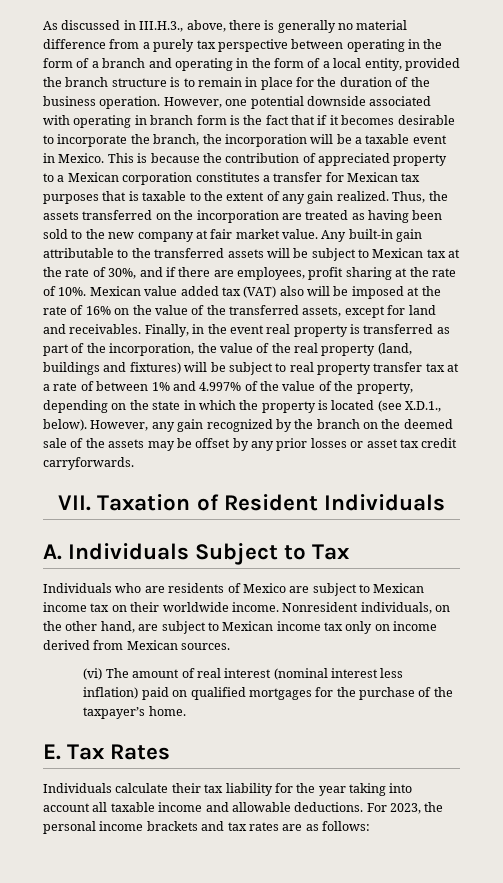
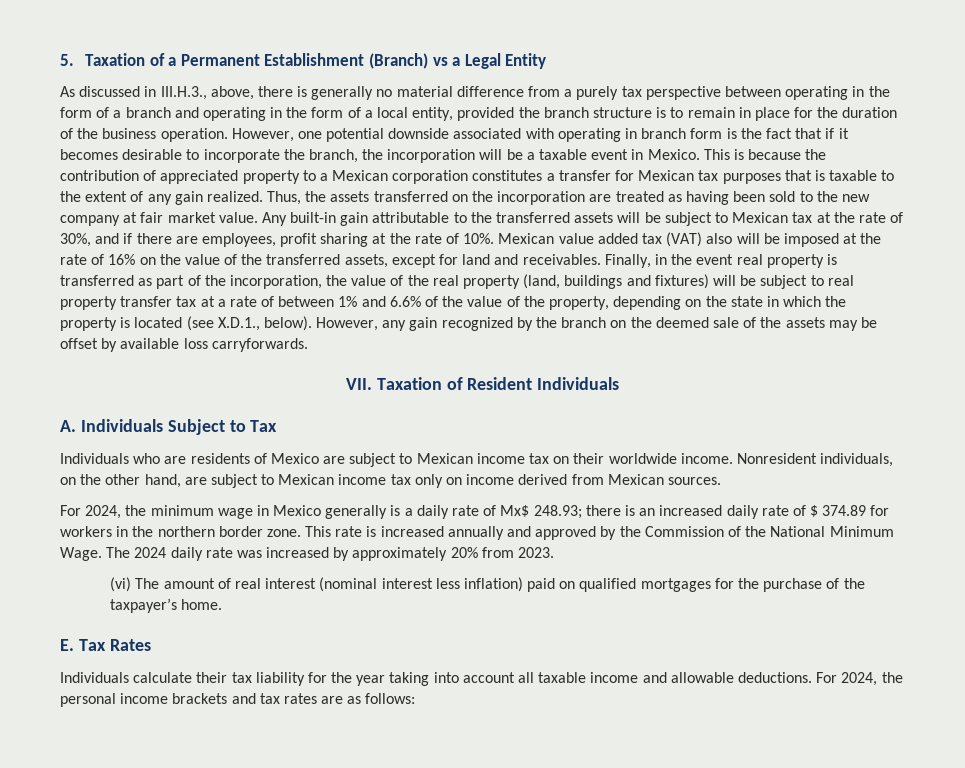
+ 5. Taxation of a Permanent Establishment (Branch) vs a Legal Entity
- Finally, in the event real property is transferred as part of the incorporation, the value of the real property (land, buildings and fixtures) will be subject to real property transfer tax at a rate of between 1% and 4.997% of the value of the property, depending on the state in which the property is located (see X.D.1., below).
+ Finally, in the event real property is transferred as part of the incorporation, the value of the real property (land, buildings and fixtures) will be subject to real property transfer tax at a rate of between 1% and 6.6% of the value of the property, depending on the state in which the property is located (see X.D.1., below).
- However, any gain recognized by the branch on the deemed sale of the assets may be offset by any prior losses or asset tax credit carryforwards.
+ However, any gain recognized by the branch on the deemed sale of the assets may be offset by available loss carryforwards.
+ For 2024, the minimum wage in Mexico generally is a daily rate of Mx$ 248.93; there is an increased daily rate of $ 374.89 for workers in the northern border zone. This rate is increased annually and approved by the Commission of the National Minimum Wage. The 2024 daily rate was increased by approximately 20% from 2023.
- For 2023, the personal income brackets and tax rates are as follows:
+ For 2024, the personal income brackets and tax rates are as follows:

